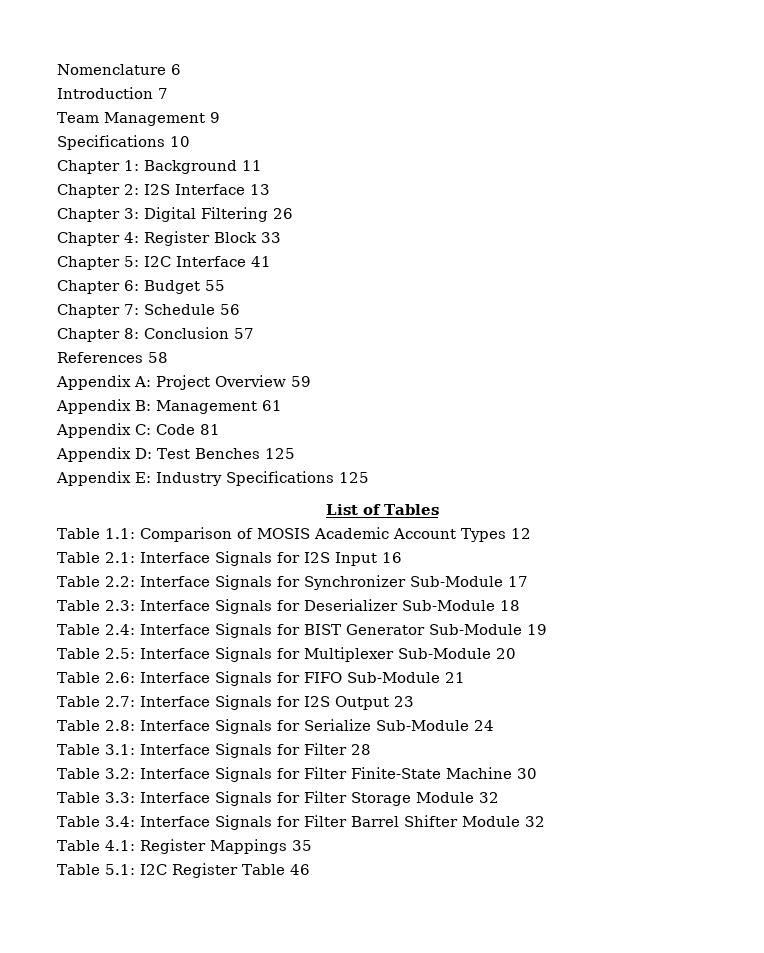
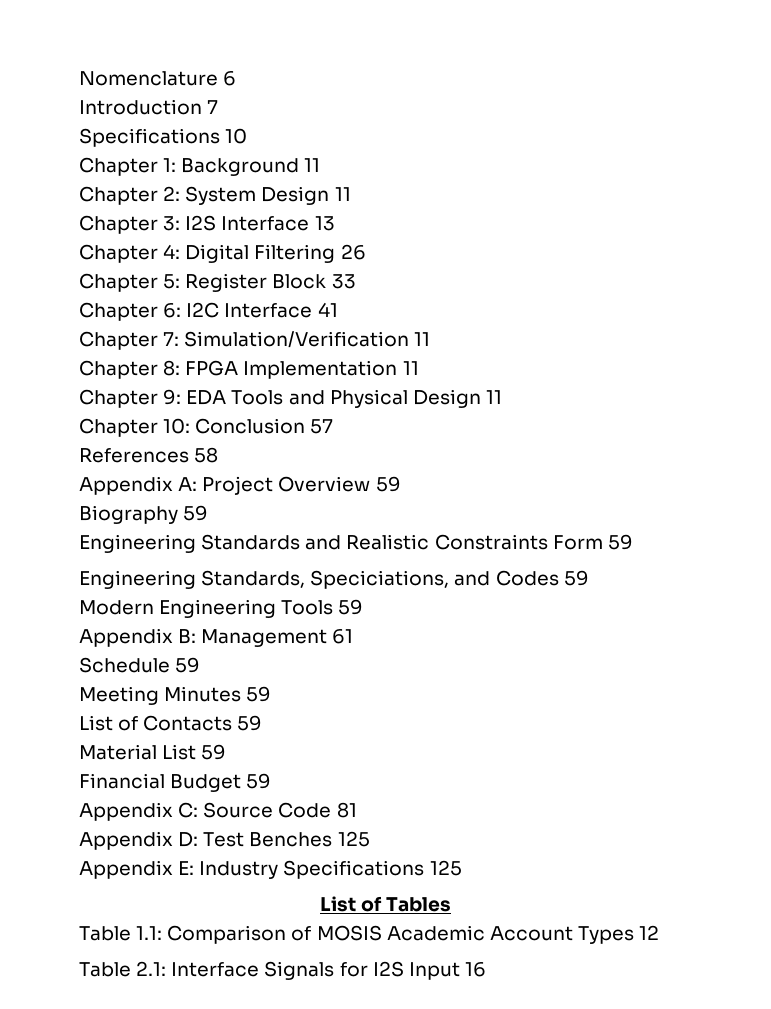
- Team Management 9
- Chapter 2: I2S Interface 13
+ Chapter 2: System Design 11
+ Chapter 3: I2S Interface 13
- Chapter 3: Digital Filtering 26
+ Chapter 4: Digital Filtering 26
- Chapter 4: Register Block 33
+ Chapter 5: Register Block 33
- Chapter 5: I2C Interface 41
+ Chapter 6: I2C Interface 41
- Chapter 6: Budget 55
- Chapter 7: Schedule 56
+ Chapter 7: Simulation/Verification 11
- Chapter 8: Conclusion 57
+ Chapter 8: FPGA Implementation 11
+ Chapter 9: EDA Tools and Physical Design 11
+ Chapter 10: Conclusion 57
+ Biography 59
+ Engineering Standards and Realistic Constraints Form 59
+ Engineering Standards, Speciciations, and Codes 59
+ Modern Engineering Tools 59
  Appendix B: Management 61
+ Schedule 59
+ Meeting Minutes 59
+ List of Contacts 59
+ Material List 59
+ Financial Budget 59
- Appendix C: Code 81
+ Appendix C: Source Code 81
- Table 2.2: Interface Signals for Synchronizer Sub-Module 17
- Table 2.3: Interface Signals for Deserializer Sub-Module 18
- Table 2.4: Interface Signals for BIST Generator Sub-Module 19
- Table 2.5: Interface Signals for Multiplexer Sub-Module 20
- Table 2.6: Interface Signals for FIFO Sub-Module 21
- Table 2.7: Interface Signals for I2S Output 23
- Table 2.8: Interface Signals for Serialize Sub-Module 24
- Table 3.1: Interface Signals for Filter 28
- Table 3.2: Interface Signals for Filter Finite-State Machine 30
- Table 3.3: Interface Signals for Filter Storage Module 32
- Table 3.4: Interface Signals for Filter Barrel Shifter Module 32
- Table 4.1: Register Mappings 35
- Table 5.1: I2C Register Table 46

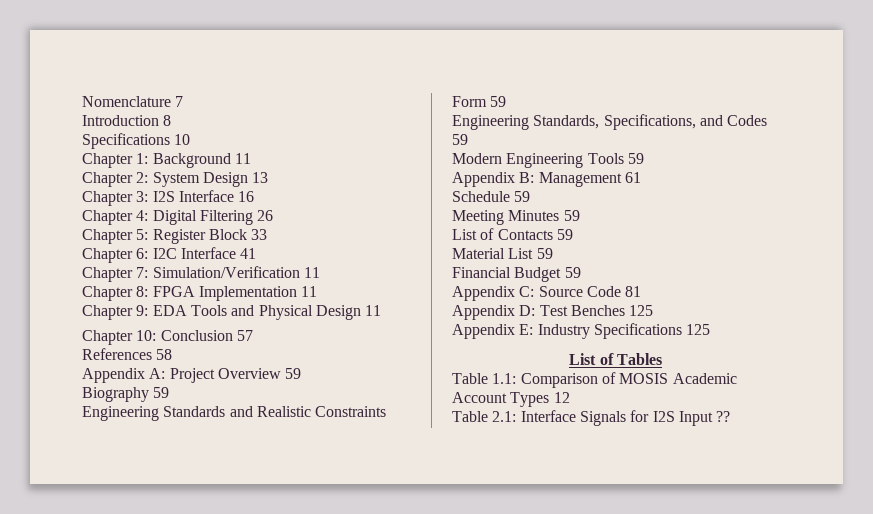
- Nomenclature 6
+ Nomenclature 7
- Introduction 7
+ Introduction 8
- Chapter 2: System Design 11
+ Chapter 2: System Design 13
- Chapter 3: I2S Interface 13
+ Chapter 3: I2S Interface 16
- Engineering Standards, Speciciations, and Codes 59
+ Engineering Standards, Specifications, and Codes 59
- Table 2.1: Interface Signals for I2S Input 16
+ Table 2.1: Interface Signals for I2S Input ??

